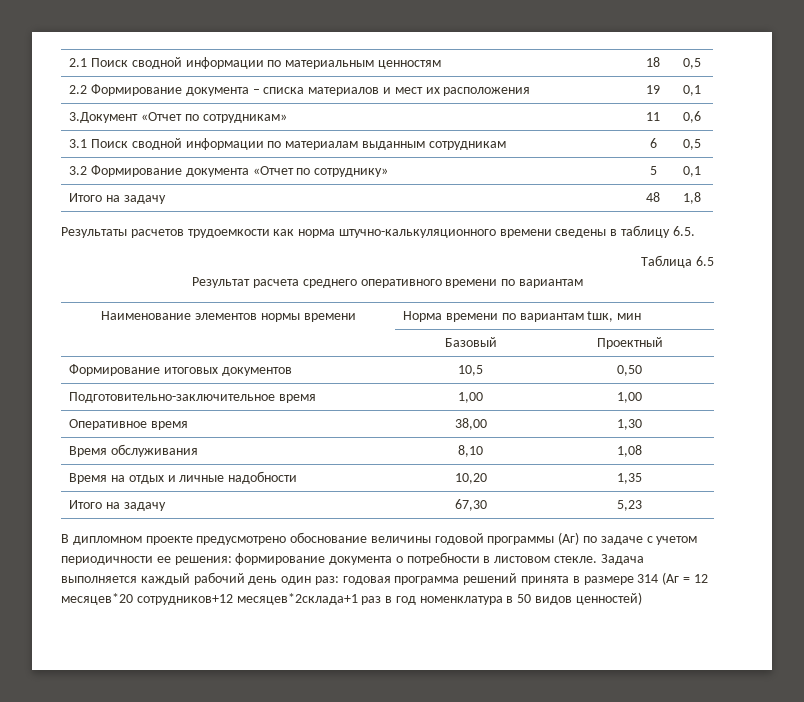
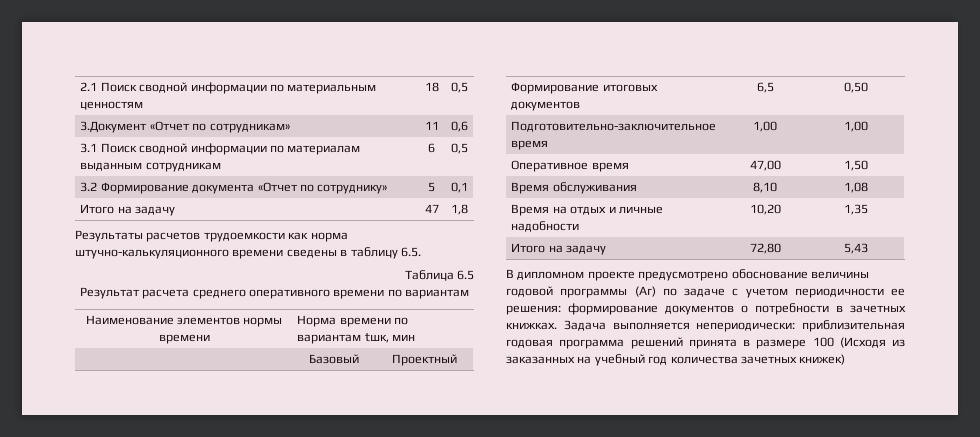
- 2.2 Формирование документа – списка материалов и мест их расположения | 19 | 0,1
- Итого на задачу | 48 | 1,8
+ Итого на задачу | 47 | 1,8
- Формирование итоговых документов | 10,5 | 0,50
+ Формирование итоговых документов | 6,5 | 0,50
- Оперативное время | 38,00 | 1,30
+ Оперативное время | 47,00 | 1,50
- Итого на задачу | 67,30 | 5,23
+ Итого на задачу | 72,80 | 5,43
- В дипломном проекте предусмотрено обоснование величины годовой программы (Аг) по задаче с учетом периодичности ее решения: формирование документа о потребности в листовом стекле. Задача выполняется каждый рабочий день один раз: годовая программа решений принята в размере 314 (Аг = 12 месяцев*20 сотрудников+12 месяцев*2склада+1 раз в год номенклатура в 50 видов ценностей)
+ В дипломном проекте предусмотрено обоснование величины годовой программы (Аг) по задаче с учетом периодичности ее решения: формирование документов о потребности в зачетных книжках. Задача выполняется непериодически: приблизительная годовая программа решений принята в размере 100 (Исходя из заказанных на учебный год количества зачетных книжек)

